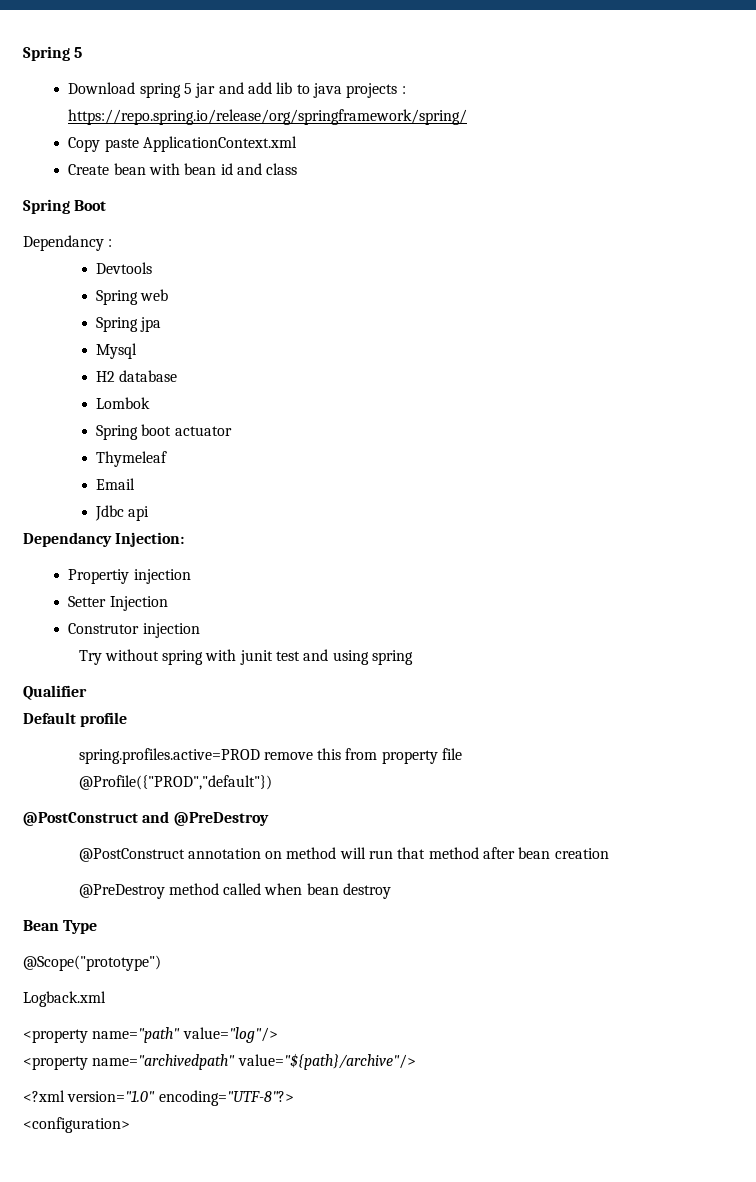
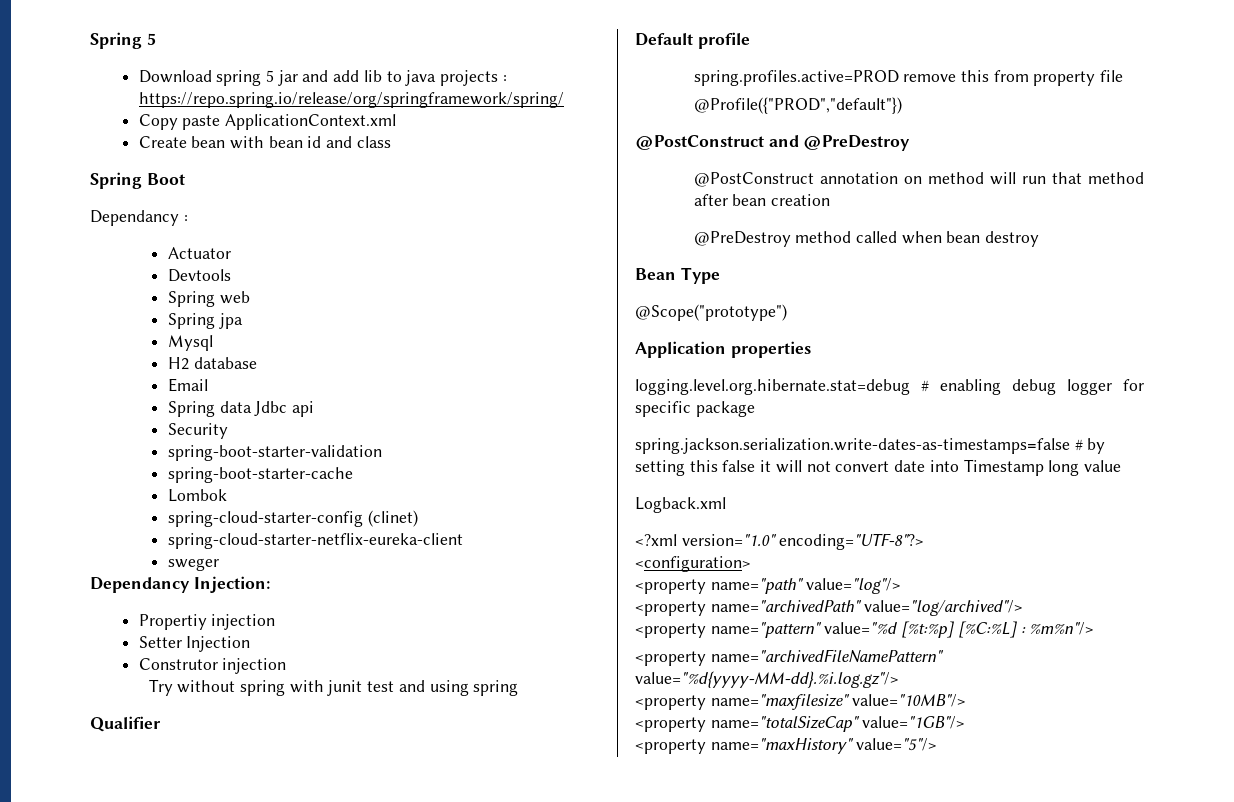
+ Actuator
+ Email
+ Spring data Jdbc api
+ Security
+ spring-boot-starter-validation
+ spring-boot-starter-cache
  Lombok
- Spring boot actuator
- Thymeleaf
- Email
- Jdbc api
+ spring-cloud-starter-config (clinet)
+ spring-cloud-starter-netflix-eureka-client
+ sweger
+ Application properties
+ logging.level.org.hibernate.stat=debug # enabling debug logger for specific package
+ spring.jackson.serialization.write-dates-as-timestamps=false # by setting this false it will not convert date into Timestamp long value
  Logback.xml
- <property name="path" value="log"/>
- <property name="archivedpath" value="${path}/archive"/>
  <?xml version="1.0" encoding="UTF-8"?>
  <configuration>
+ <property name="path" value="log"/>
+ <property name="archivedPath" value="log/archived"/>
+ <property name="pattern" value="%d [%t:%p] [%C:%L] : %m%n"/>
+ <property name="archivedFileNamePattern" value="%d{yyyy-MM-dd}.%i.log.gz"/>
+ <property name="maxfilesize" value="10MB"/>
+ <property name="totalSizeCap" value="1GB"/>
+ <property name="maxHistory" value="5"/>

